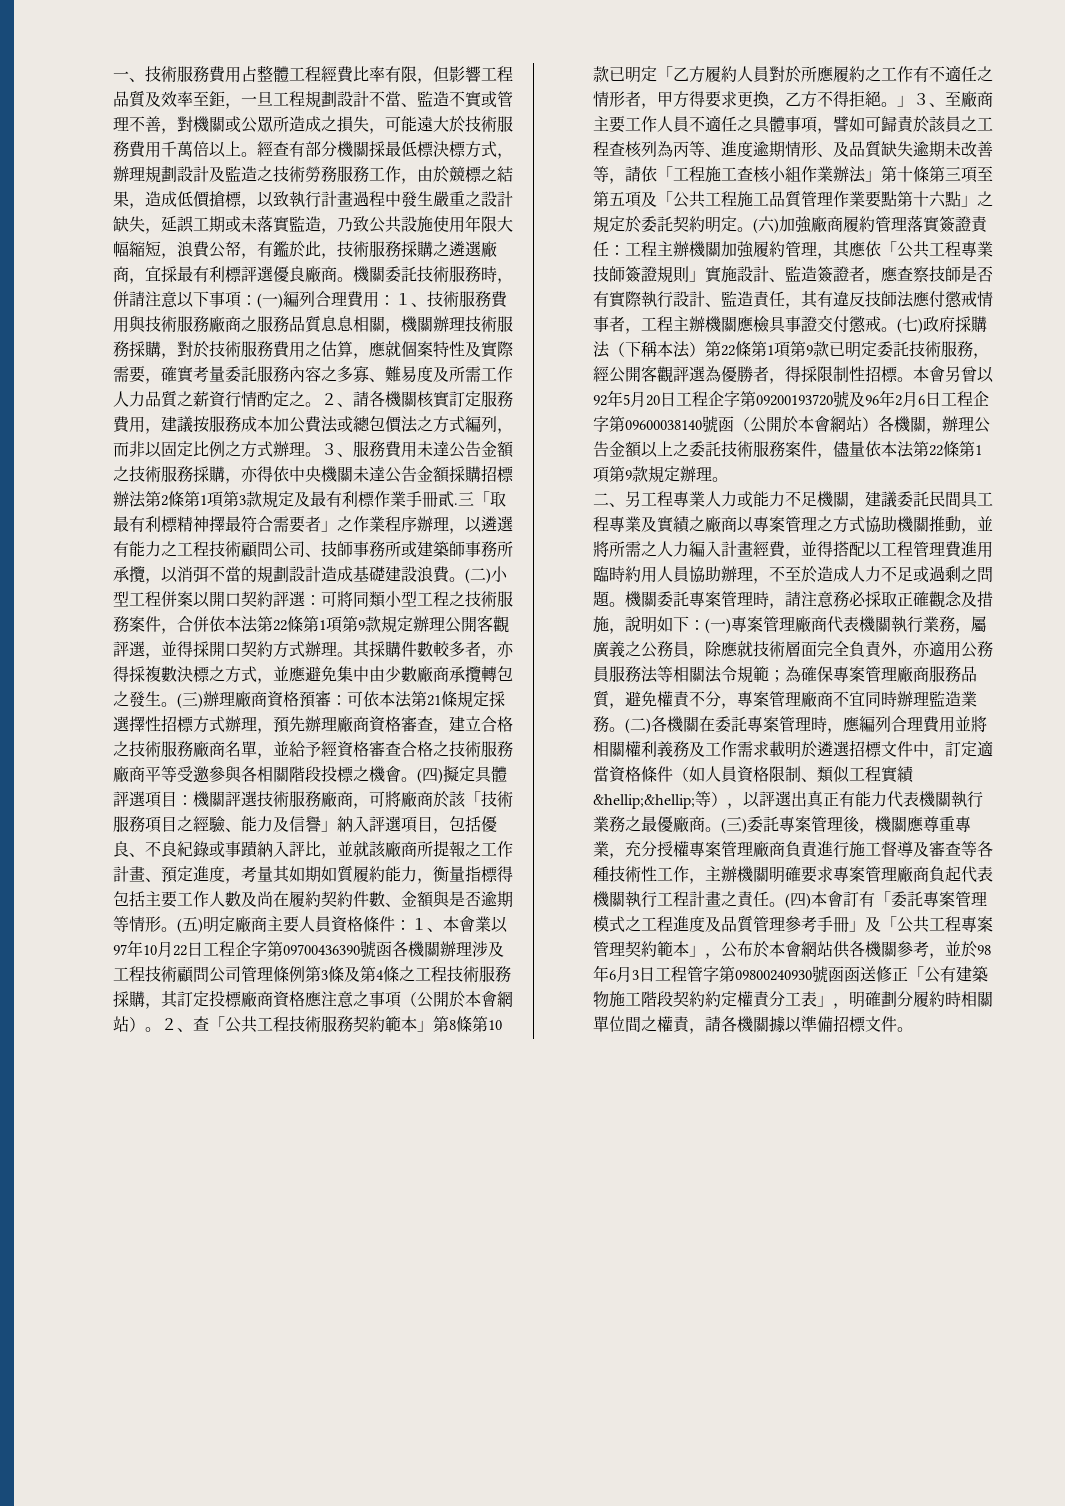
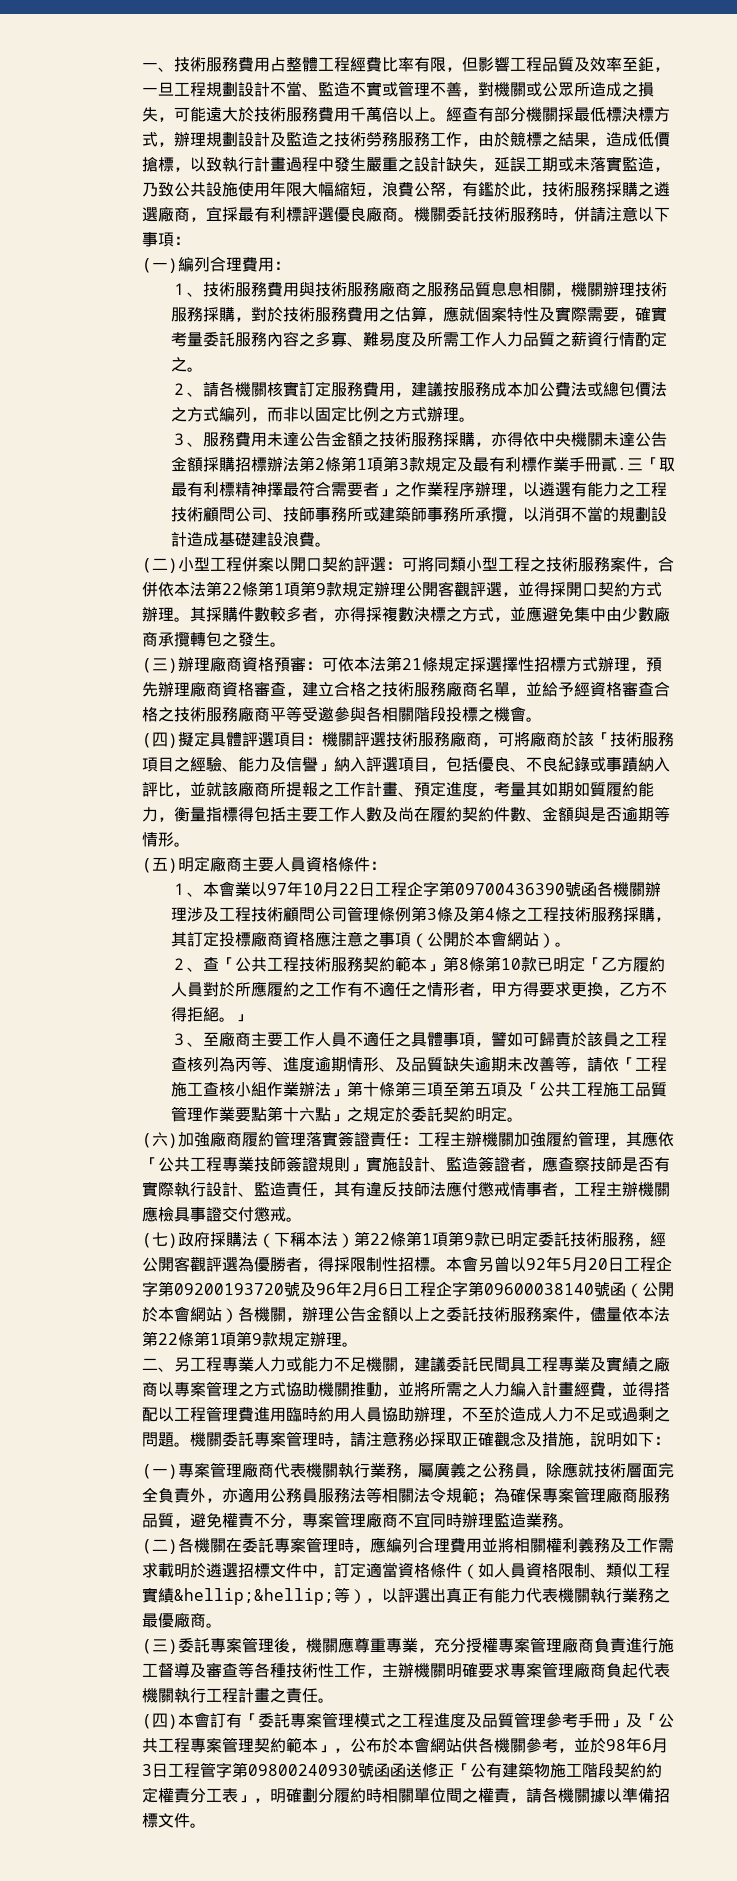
- 機關委託技術服務時，併請注意以下事項：(一)編列合理費用：１、技術服務費用與技術服務廠商之服務品質息息相關，機關辦理技術服務採購，對於技術服務費用之估算，應就個案特性及實際需要，確實考量委託服務內容之多寡、難易度及所需工作人力品質之薪資行情酌定之。２、請各機關核實訂定服務費用，建議按服務成本加公費法或總包價法之方式編列，而非以固定比例之方式辦理。３、服務費用未達公告金額之技術服務採購，亦得依中央機關未達公告金額採購招標辦法第2條第1項第3款規定及最有利標作業手冊貳.
+ 機關委託技術服務時，併請注意以下事項：
+ (一)編列合理費用：
+ １、技術服務費用與技術服務廠商之服務品質息息相關，機關辦理技術服務採購，對於技術服務費用之估算，應就個案特性及實際需要，確實考量委託服務內容之多寡、難易度及所需工作人力品質之薪資行情酌定之。
+ ２、請各機關核實訂定服務費用，建議按服務成本加公費法或總包價法之方式編列，而非以固定比例之方式辦理。
+ ３、服務費用未達公告金額之技術服務採購，亦得依中央機關未達公告金額採購招標辦法第2條第1項第3款規定及最有利標作業手冊貳.
- 三「取最有利標精神擇最符合需要者」之作業程序辦理，以遴選有能力之工程技術顧問公司、技師事務所或建築師事務所承攬，以消弭不當的規劃設計造成基礎建設浪費。(二)小型工程併案以開口契約評選：
+ 三「取最有利標精神擇最符合需要者」之作業程序辦理，以遴選有能力之工程技術顧問公司、技師事務所或建築師事務所承攬，以消弭不當的規劃設計造成基礎建設浪費。
+ (二)小型工程併案以開口契約評選：
- 其採購件數較多者，亦得採複數決標之方式，並應避免集中由少數廠商承攬轉包之發生。(三)辦理廠商資格預審：
+ 其採購件數較多者，亦得採複數決標之方式，並應避免集中由少數廠商承攬轉包之發生。
+ (三)辦理廠商資格預審：
- 可依本法第21條規定採選擇性招標方式辦理，預先辦理廠商資格審查，建立合格之技術服務廠商名單，並給予經資格審查合格之技術服務廠商平等受邀參與各相關階段投標之機會。(四)擬定具體評選項目：
+ 可依本法第21條規定採選擇性招標方式辦理，預先辦理廠商資格審查，建立合格之技術服務廠商名單，並給予經資格審查合格之技術服務廠商平等受邀參與各相關階段投標之機會。
+ (四)擬定具體評選項目：
- 機關評選技術服務廠商，可將廠商於該「技術服務項目之經驗、能力及信譽」納入評選項目，包括優良、不良紀錄或事蹟納入評比，並就該廠商所提報之工作計畫、預定進度，考量其如期如質履約能力，衡量指標得包括主要工作人數及尚在履約契約件數、金額與是否逾期等情形。(五)明定廠商主要人員資格條件：１、本會業以97年10月22日工程企字第09700436390號函各機關辦理涉及工程技術顧問公司管理條例第3條及第4條之工程技術服務採購，其訂定投標廠商資格應注意之事項（公開於本會網站）。２、查「公共工程技術服務契約範本」第8條第10款已明定「乙方履約人員對於所應履約之工作有不適任之情形者，甲方得要求更換，乙方不得拒絕。」３、至廠商主要工作人員不適任之具體事項，譬如可歸責於該員之工程查核列為丙等、進度逾期情形、及品質缺失逾期未改善等，請依「工程施工查核小組作業辦法」第十條第三項至第五項及「公共工程施工品質管理作業要點第十六點」之規定於委託契約明定。(六)加強廠商履約管理落實簽證責任：
+ 機關評選技術服務廠商，可將廠商於該「技術服務項目之經驗、能力及信譽」納入評選項目，包括優良、不良紀錄或事蹟納入評比，並就該廠商所提報之工作計畫、預定進度，考量其如期如質履約能力，衡量指標得包括主要工作人數及尚在履約契約件數、金額與是否逾期等情形。
+ (五)明定廠商主要人員資格條件：
+ １、本會業以97年10月22日工程企字第09700436390號函各機關辦理涉及工程技術顧問公司管理條例第3條及第4條之工程技術服務採購，其訂定投標廠商資格應注意之事項（公開於本會網站）。
+ ２、查「公共工程技術服務契約範本」第8條第10款已明定「乙方履約人員對於所應履約之工作有不適任之情形者，甲方得要求更換，乙方不得拒絕。」
+ ３、至廠商主要工作人員不適任之具體事項，譬如可歸責於該員之工程查核列為丙等、進度逾期情形、及品質缺失逾期未改善等，請依「工程施工查核小組作業辦法」第十條第三項至第五項及「公共工程施工品質管理作業要點第十六點」之規定於委託契約明定。
+ (六)加強廠商履約管理落實簽證責任：
- 工程主辦機關加強履約管理，其應依「公共工程專業技師簽證規則」實施設計、監造簽證者，應查察技師是否有實際執行設計、監造責任，其有違反技師法應付懲戒情事者，工程主辦機關應檢具事證交付懲戒。(七)政府採購法（下稱本法）第22條第1項第9款已明定委託技術服務，經公開客觀評選為優勝者，得採限制性招標。
+ 工程主辦機關加強履約管理，其應依「公共工程專業技師簽證規則」實施設計、監造簽證者，應查察技師是否有實際執行設計、監造責任，其有違反技師法應付懲戒情事者，工程主辦機關應檢具事證交付懲戒。
+ (七)政府採購法（下稱本法）第22條第1項第9款已明定委託技術服務，經公開客觀評選為優勝者，得採限制性招標。
- 機關委託專案管理時，請注意務必採取正確觀念及措施，說明如下：(一)專案管理廠商代表機關執行業務，屬廣義之公務員，除應就技術層面完全負責外，亦適用公務員服務法等相關法令規範；
+ 機關委託專案管理時，請注意務必採取正確觀念及措施，說明如下：
+ (一)專案管理廠商代表機關執行業務，屬廣義之公務員，除應就技術層面完全負責外，亦適用公務員服務法等相關法令規範；
- 為確保專案管理廠商服務品質，避免權責不分，專案管理廠商不宜同時辦理監造業務。(二)各機關在委託專案管理時，應編列合理費用並將相關權利義務及工作需求載明於遴選招標文件中，訂定適當資格條件（如人員資格限制、類似工程實績&hellip;&hellip;
+ 為確保專案管理廠商服務品質，避免權責不分，專案管理廠商不宜同時辦理監造業務。
+ (二)各機關在委託專案管理時，應編列合理費用並將相關權利義務及工作需求載明於遴選招標文件中，訂定適當資格條件（如人員資格限制、類似工程實績&hellip;&hellip;
- 等），以評選出真正有能力代表機關執行業務之最優廠商。(三)委託專案管理後，機關應尊重專業，充分授權專案管理廠商負責進行施工督導及審查等各種技術性工作，主辦機關明確要求專案管理廠商負起代表機關執行工程計畫之責任。(四)本會訂有「委託專案管理模式之工程進度及品質管理參考手冊」及「公共工程專案管理契約範本」，公布於本會網站供各機關參考，並於98年6月3日工程管字第09800240930號函函送修正「公有建築物施工階段契約約定權責分工表」，明確劃分履約時相關單位間之權責，請各機關據以準備招標文件。
+ 等），以評選出真正有能力代表機關執行業務之最優廠商。
+ (三)委託專案管理後，機關應尊重專業，充分授權專案管理廠商負責進行施工督導及審查等各種技術性工作，主辦機關明確要求專案管理廠商負起代表機關執行工程計畫之責任。
+ (四)本會訂有「委託專案管理模式之工程進度及品質管理參考手冊」及「公共工程專案管理契約範本」，公布於本會網站供各機關參考，並於98年6月3日工程管字第09800240930號函函送修正「公有建築物施工階段契約約定權責分工表」，明確劃分履約時相關單位間之權責，請各機關據以準備招標文件。

